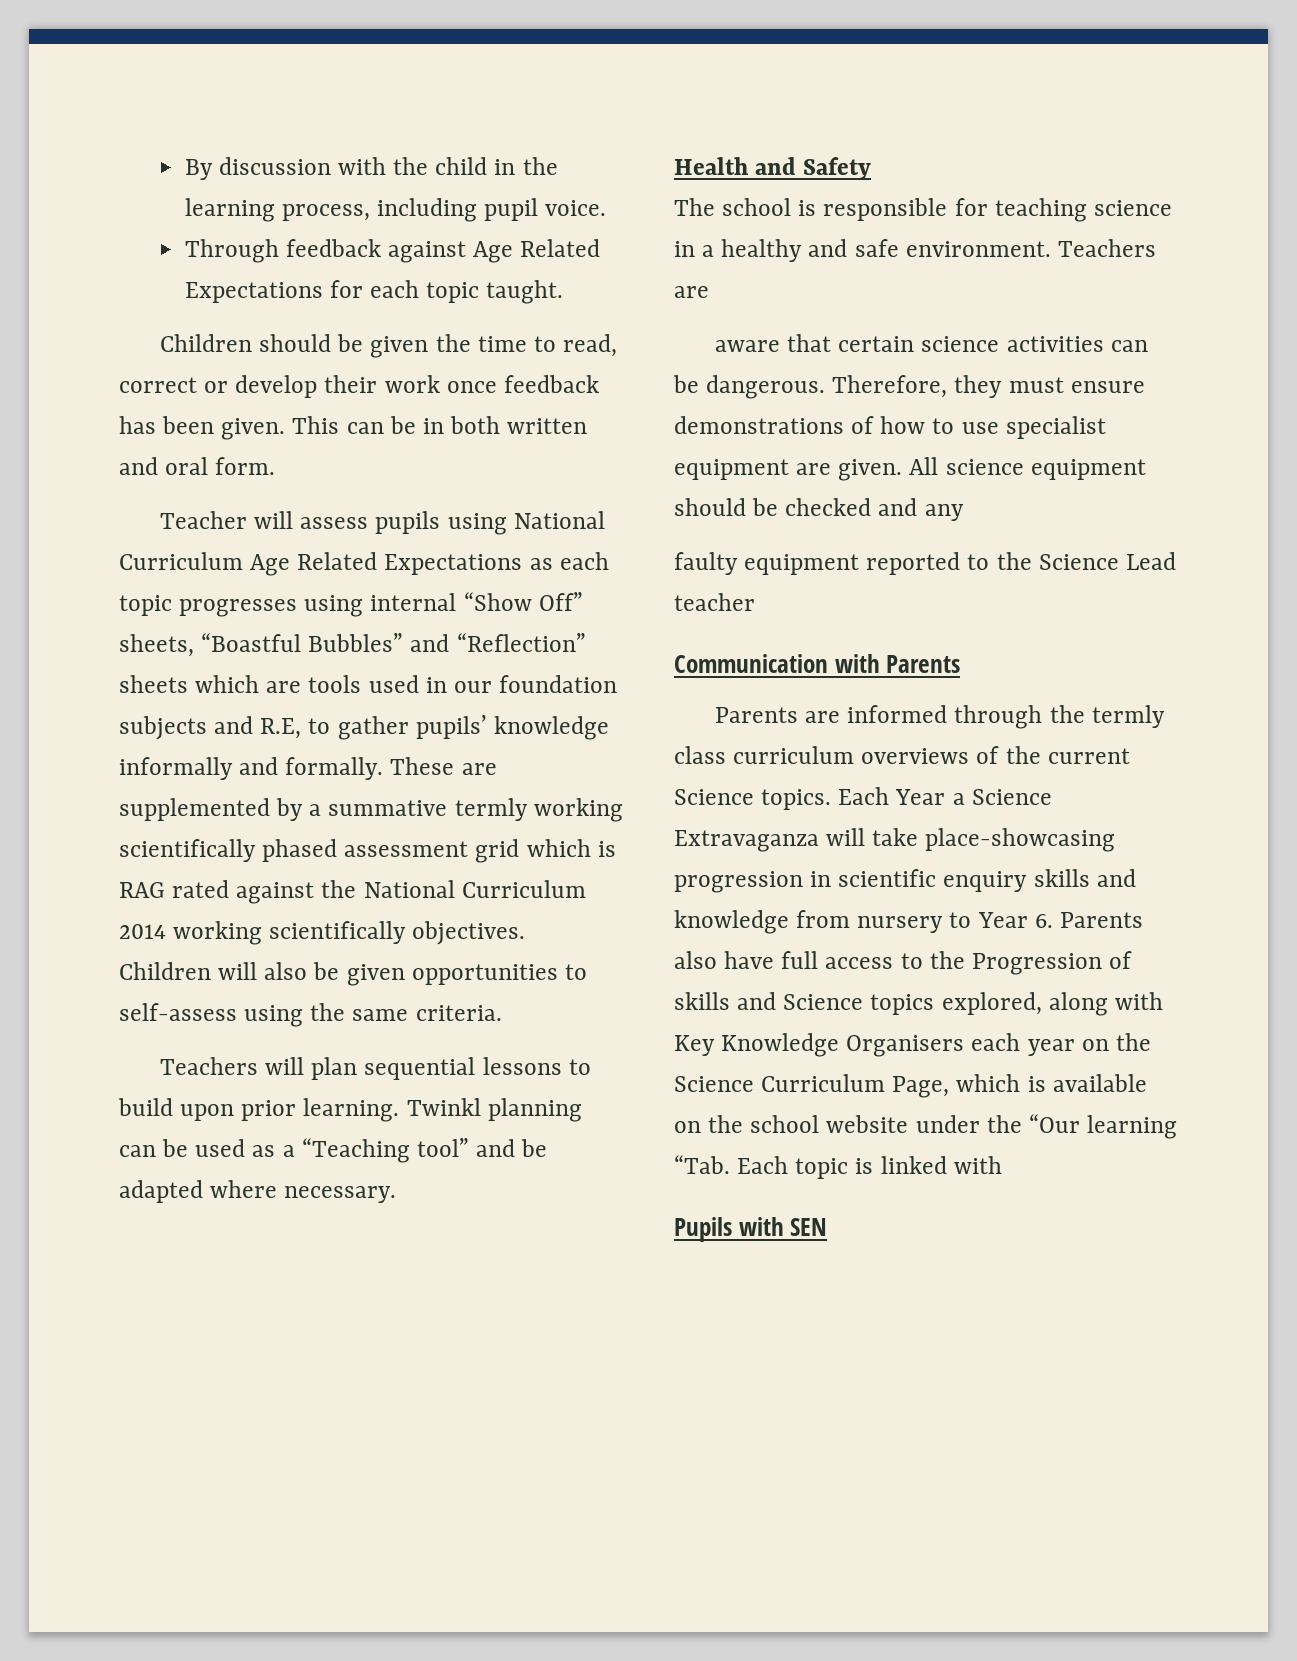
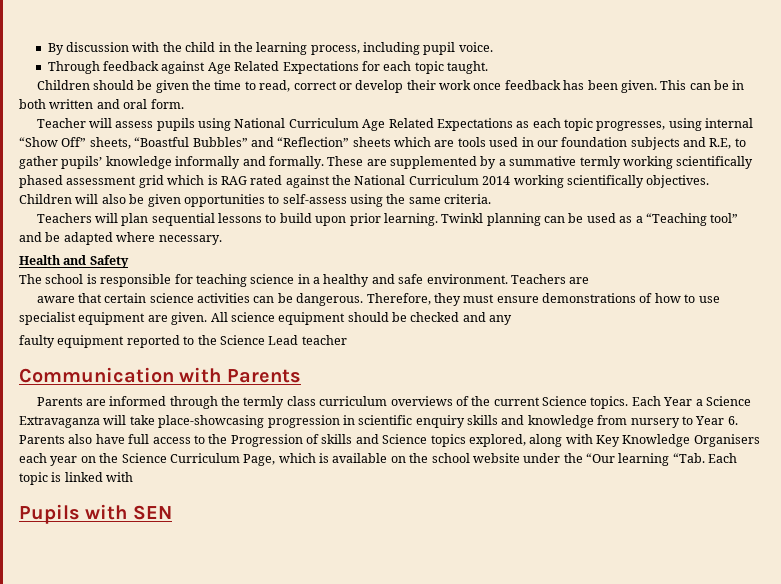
- Teacher will assess pupils using National Curriculum Age Related Expectations as each topic progresses using internal “Show Off” sheets, “Boastful Bubbles” and “Reflection” sheets which are tools used in our foundation subjects and R.E, to gather pupils’ knowledge informally and formally.
+ Teacher will assess pupils using National Curriculum Age Related Expectations as each topic progresses, using internal “Show Off” sheets, “Boastful Bubbles” and “Reflection” sheets which are tools used in our foundation subjects and R.E, to gather pupils’ knowledge informally and formally.

